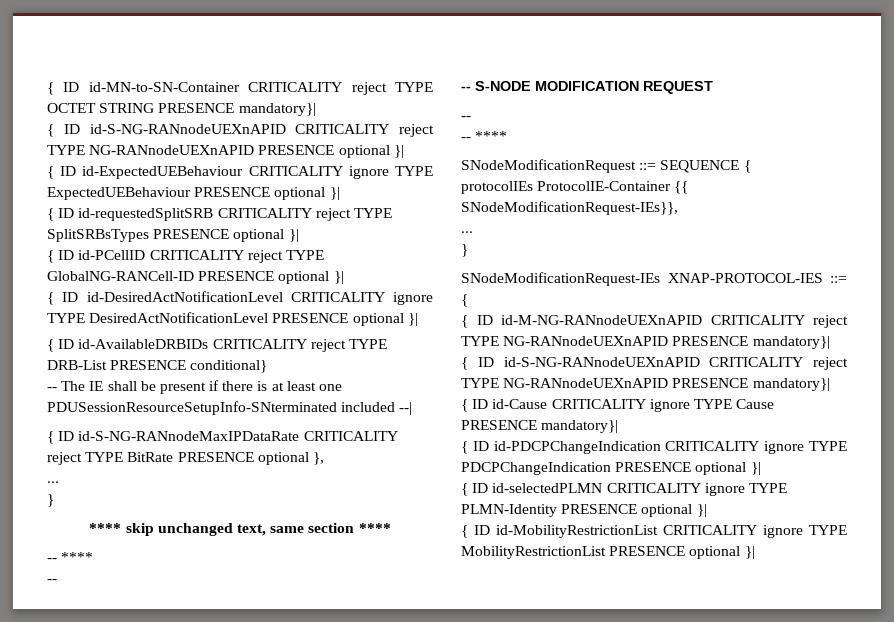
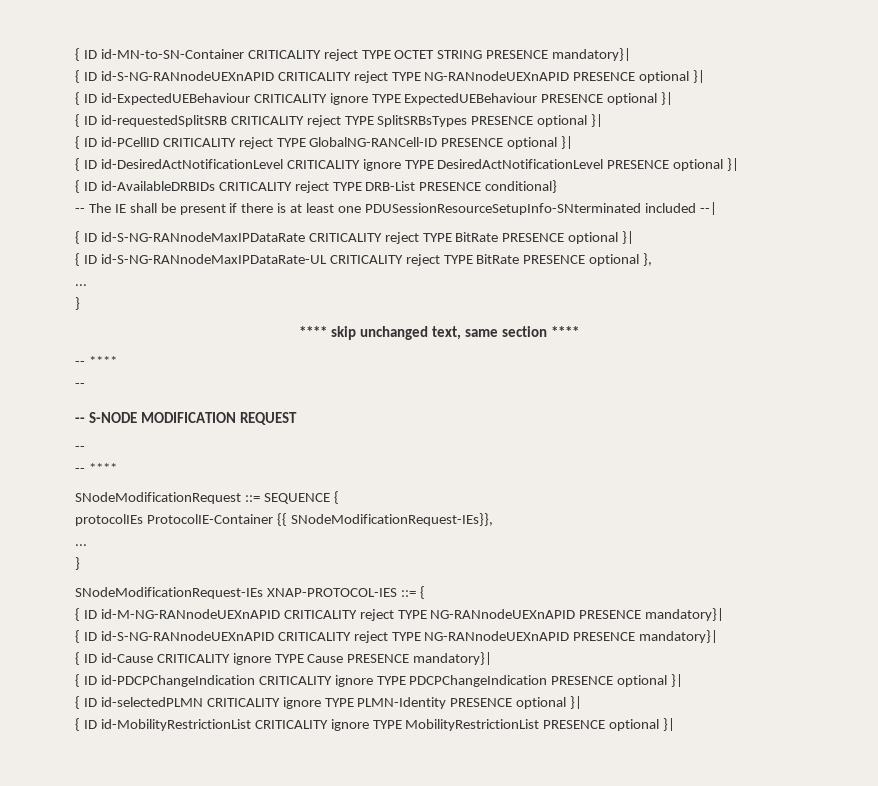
- { ID id-S-NG-RANnodeMaxIPDataRate CRITICALITY reject TYPE BitRate PRESENCE optional },
+ { ID id-S-NG-RANnodeMaxIPDataRate CRITICALITY reject TYPE BitRate PRESENCE optional }|
+ { ID id-S-NG-RANnodeMaxIPDataRate-UL CRITICALITY reject TYPE BitRate PRESENCE optional },

